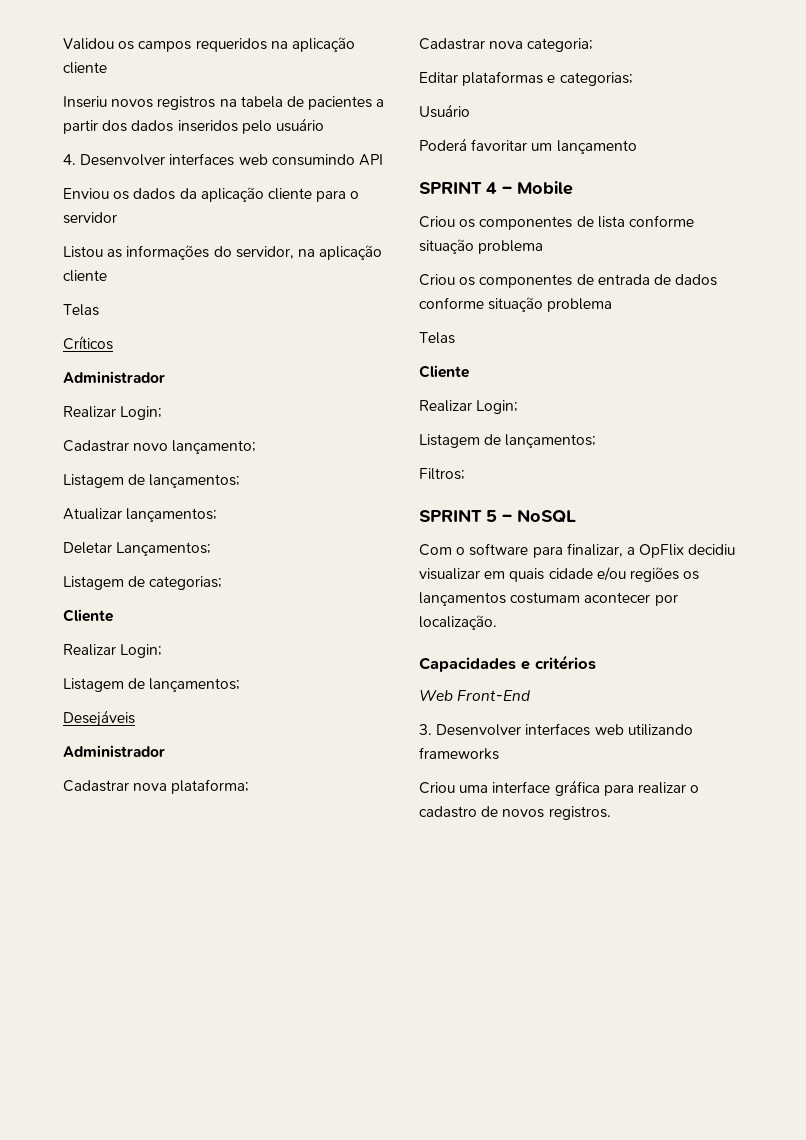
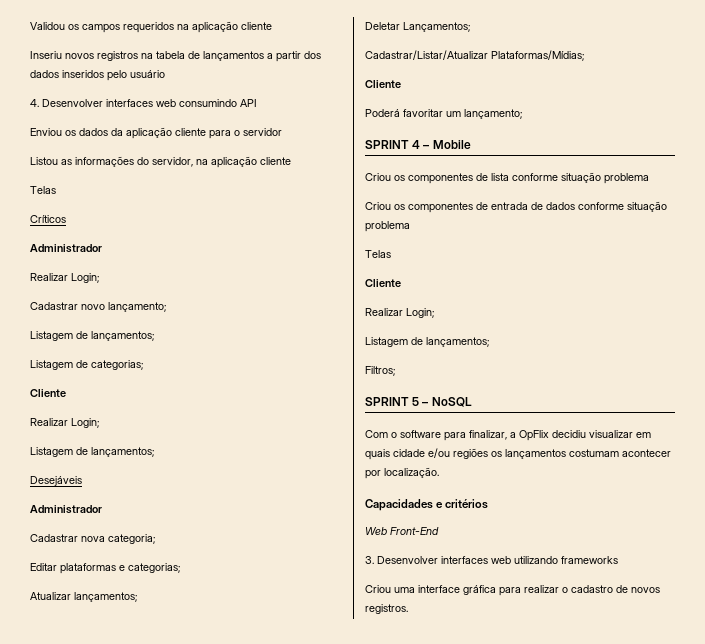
- Inseriu novos registros na tabela de pacientes a partir dos dados inseridos pelo usuário
+ Inseriu novos registros na tabela de lançamentos a partir dos dados inseridos pelo usuário
- Atualizar lançamentos;
- Deletar Lançamentos;
- Cadastrar nova plataforma;
- Usuário
+ Atualizar lançamentos;
+ Deletar Lançamentos;
+ Cadastrar/Listar/Atualizar Plataformas/Mídias;
+ Cliente
- Poderá favoritar um lançamento
+ Poderá favoritar um lançamento;

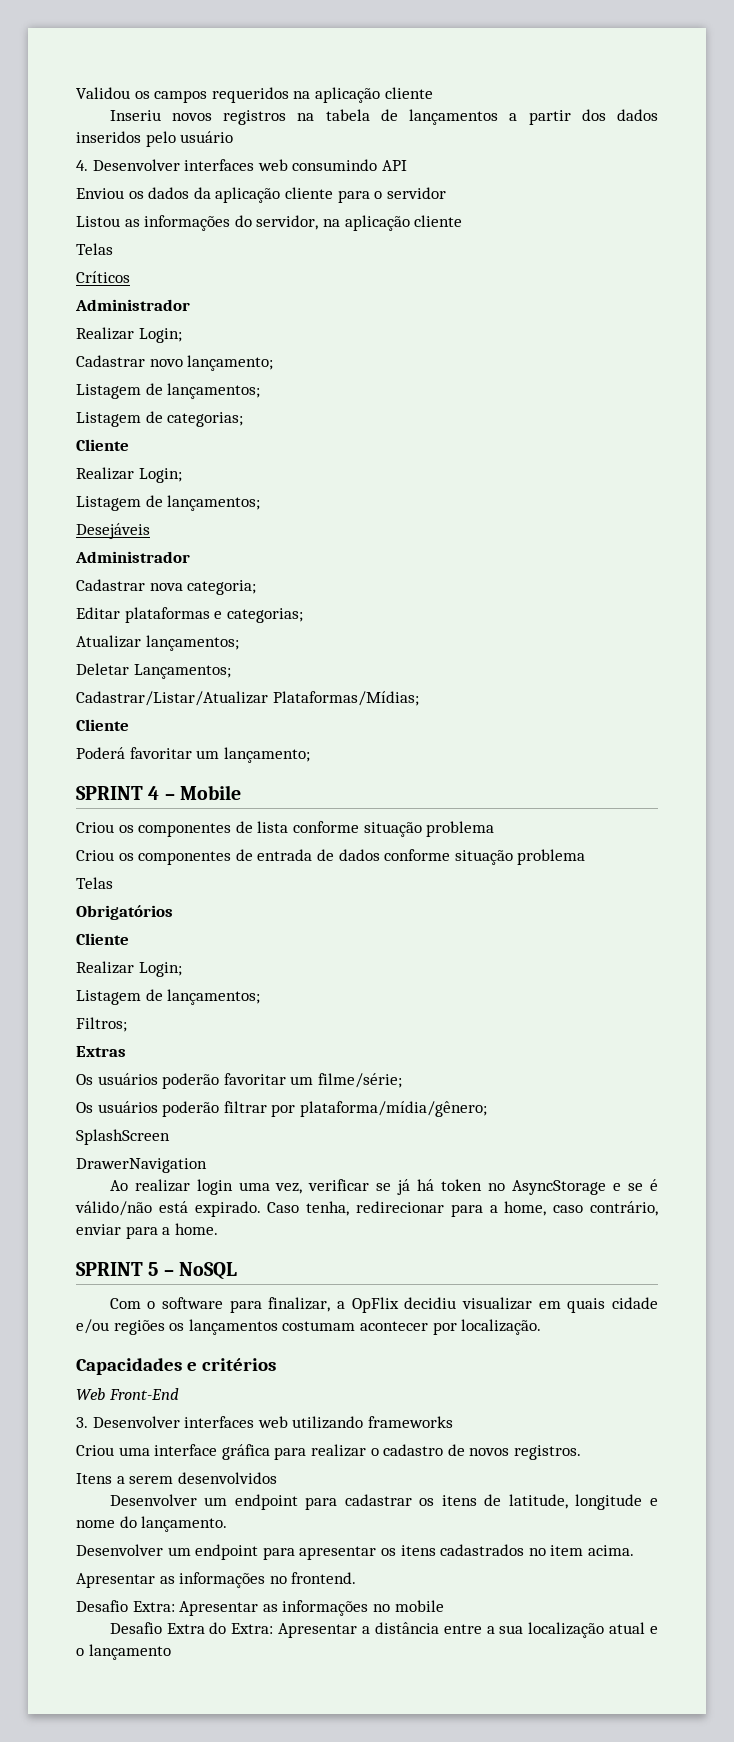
+ Obrigatórios
+ Extras
+ Os usuários poderão favoritar um filme/série;
+ Os usuários poderão filtrar por plataforma/mídia/gênero;
+ SplashScreen
+ DrawerNavigation
+ Ao realizar login uma vez, verificar se já há token no AsyncStorage e se é válido/não está expirado. Caso tenha, redirecionar para a home, caso contrário, enviar para a home.
+ Itens a serem desenvolvidos
+ Desenvolver um endpoint para cadastrar os itens de latitude, longitude e nome do lançamento.
+ Desenvolver um endpoint para apresentar os itens cadastrados no item acima.
+ Apresentar as informações no frontend.
+ Desafio Extra: Apresentar as informações no mobile
+ Desafio Extra do Extra: Apresentar a distância entre a sua localização atual e o lançamento

